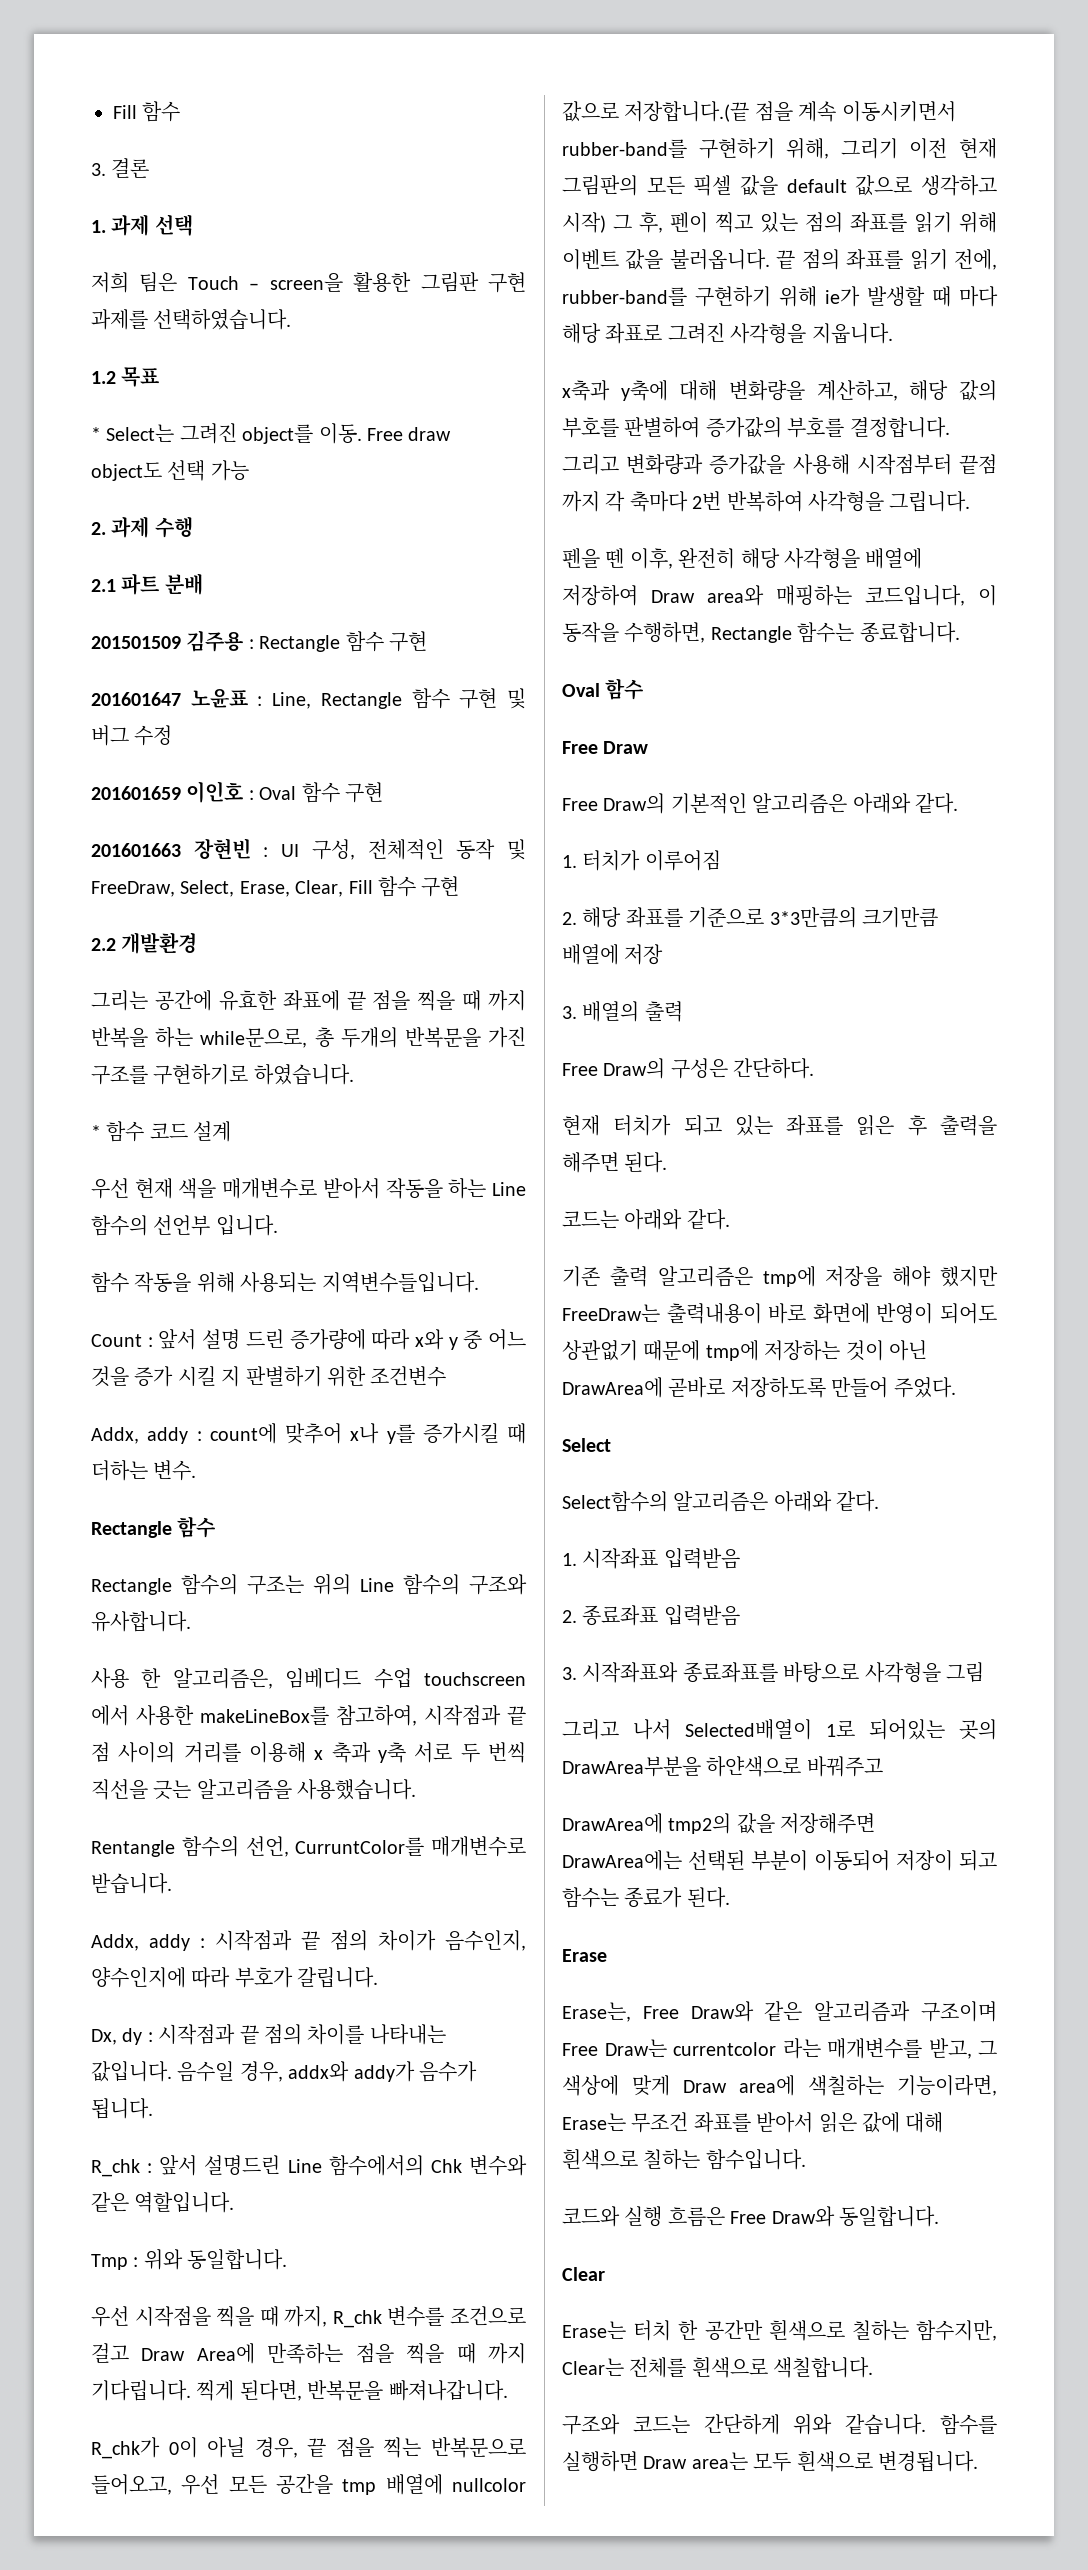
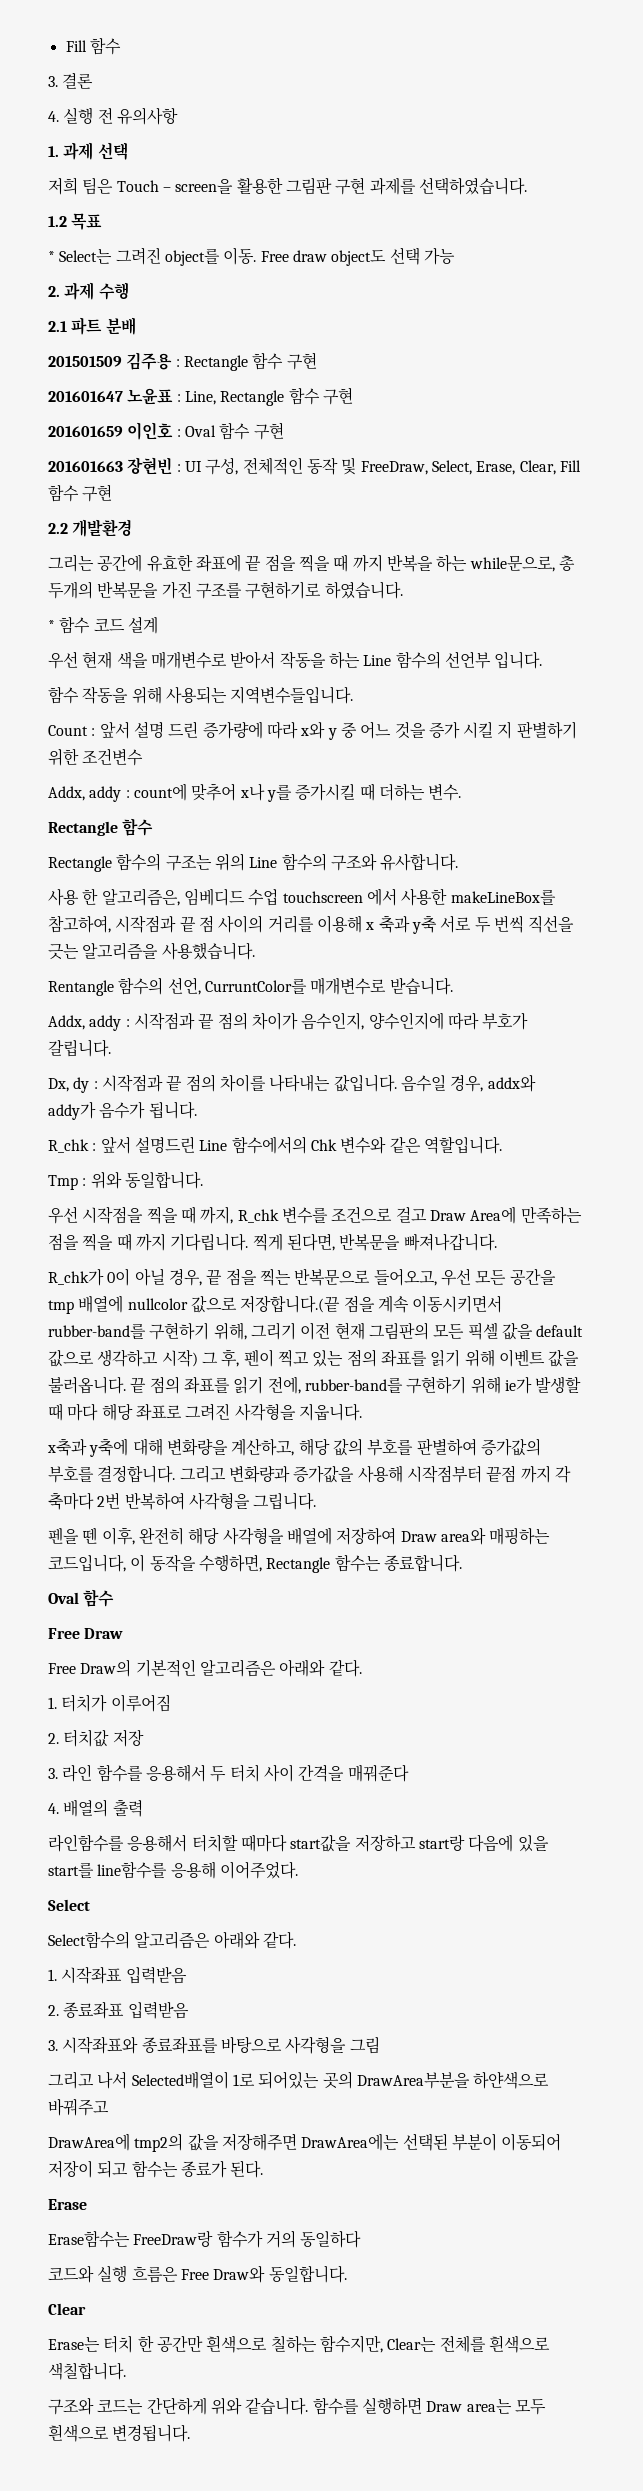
+ 4. 실행 전 유의사항
- 201601647 노윤표 : Line, Rectangle 함수 구현 및 버그 수정
+ 201601647 노윤표 : Line, Rectangle 함수 구현
- 2. 해당 좌표를 기준으로 3*3만큼의 크기만큼 배열에 저장
- 3. 배열의 출력
- Free Draw의 구성은 간단하다.
- 현재 터치가 되고 있는 좌표를 읽은 후 출력을 해주면 된다.
- 코드는 아래와 같다.
- 기존 출력 알고리즘은 tmp에 저장을 해야 했지만 FreeDraw는 출력내용이 바로 화면에 반영이 되어도 상관없기 때문에 tmp에 저장하는 것이 아닌 DrawArea에 곧바로 저장하도록 만들어 주었다.
+ 2. 터치값 저장
+ 3. 라인 함수를 응용해서 두 터치 사이 간격을 매꿔준다
+ 4. 배열의 출력
+ 라인함수를 응용해서 터치할 때마다 start값을 저장하고 start랑 다음에 있을 start를 line함수를 응용해 이어주었다.
- Erase는, Free Draw와 같은 알고리즘과 구조이며 Free Draw는 currentcolor 라는 매개변수를 받고, 그 색상에 맞게 Draw area에 색칠하는 기능이라면, Erase는 무조건 좌표를 받아서 읽은 값에 대해 흰색으로 칠하는 함수입니다.
+ Erase함수는 FreeDraw랑 함수가 거의 동일하다

